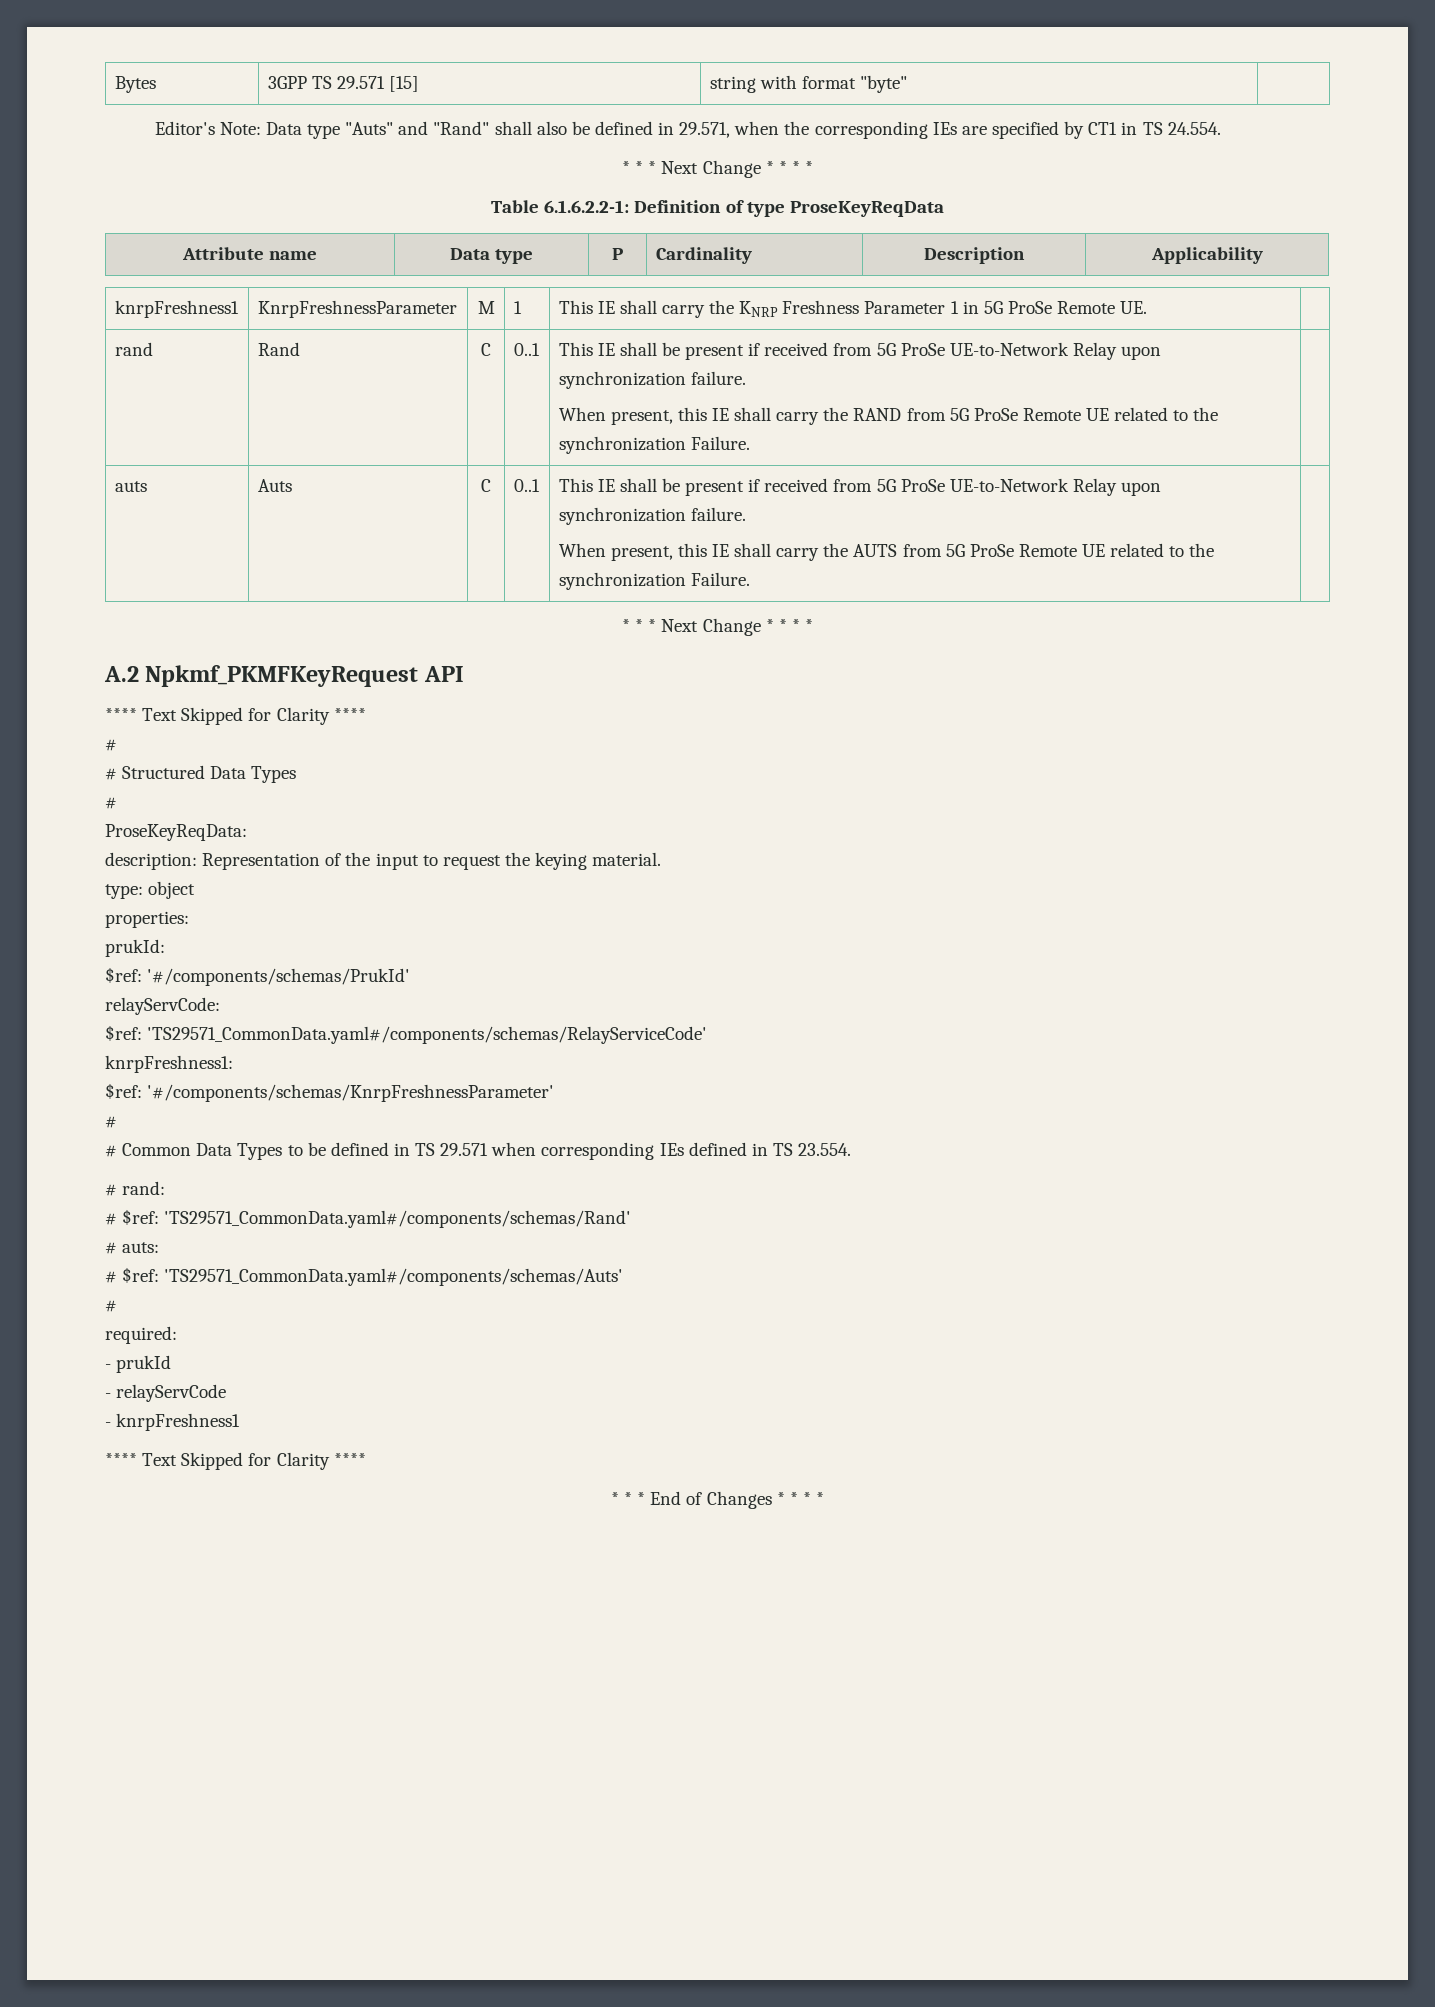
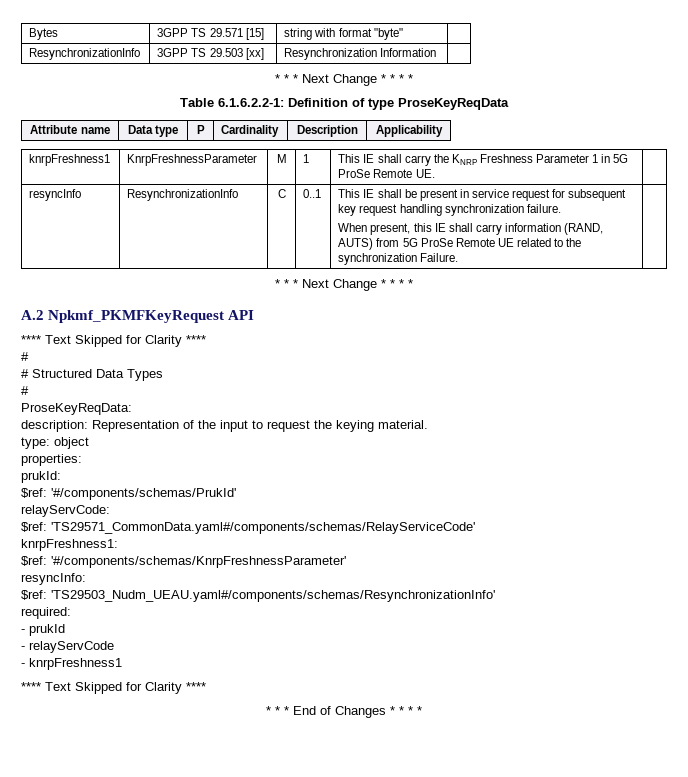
- Editor's Note: Data type "Auts" and "Rand" shall also be defined in 29.571, when the corresponding IEs are specified by CT1 in TS 24.554.
+ ResynchronizationInfo | 3GPP TS 29.503 [xx] | Resynchronization Information |
- rand | Rand | C | 0..1 | This IE shall be present if received from 5G ProSe UE-to-Network Relay upon synchronization failure.
- When present, this IE shall carry the RAND from 5G ProSe Remote UE related to the synchronization Failure. |
- auts | Auts | C | 0..1 | This IE shall be present if received from 5G ProSe UE-to-Network Relay upon synchronization failure.
- When present, this IE shall carry the AUTS from 5G ProSe Remote UE related to the synchronization Failure. |
+ resyncInfo | ResynchronizationInfo | C | 0..1 | This IE shall be present in service request for subsequent key request handling synchronization failure.
+ When present, this IE shall carry information (RAND, AUTS) from 5G ProSe Remote UE related to the synchronization Failure. |
  $ref: '#/components/schemas/KnrpFreshnessParameter'
- #
- # Common Data Types to be defined in TS 29.571 when corresponding IEs defined in TS 23.554.
- # rand:
- # $ref: 'TS29571_CommonData.yaml#/components/schemas/Rand'
- # auts:
- # $ref: 'TS29571_CommonData.yaml#/components/schemas/Auts'
- #
+ resyncInfo:
+ $ref: 'TS29503_Nudm_UEAU.yaml#/components/schemas/ResynchronizationInfo'

